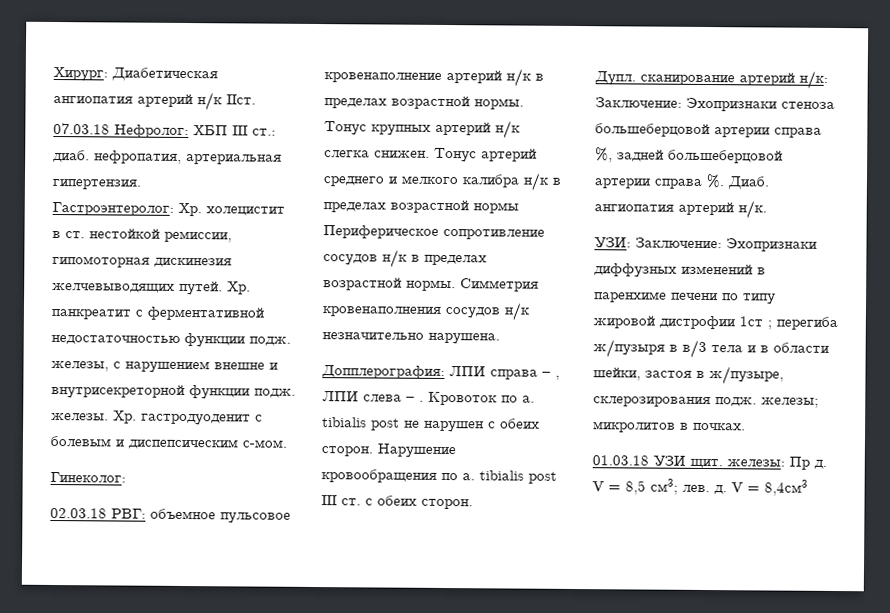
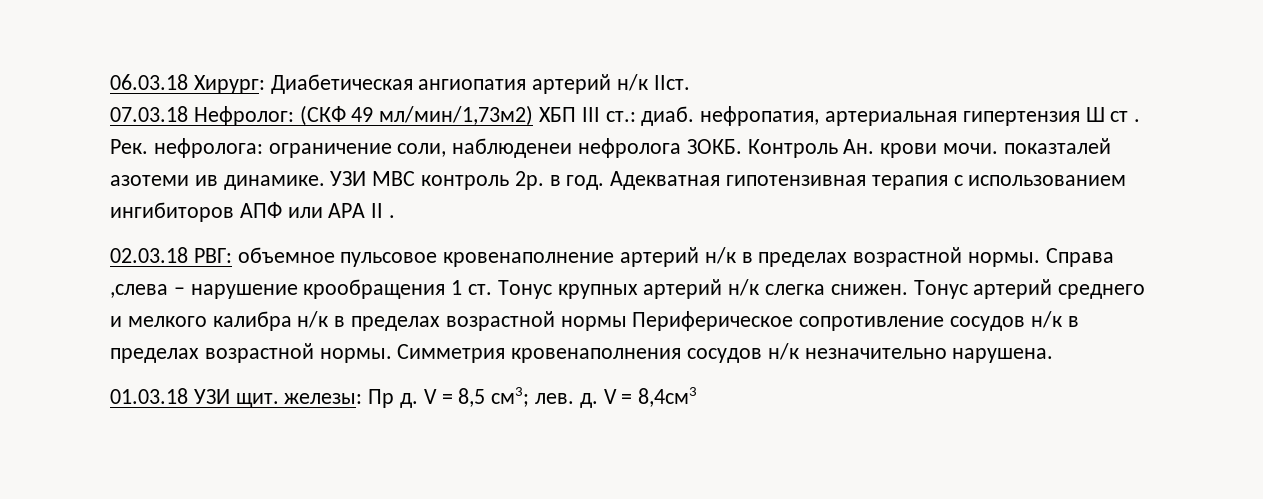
- Хирург: Диабетическая ангиопатия артерий н/к IIcт.
+ 06.03.18 Хирург: Диабетическая ангиопатия артерий н/к IIcт.
- 07.03.18 Нефролог: ХБП III ст.: диаб. нефропатия, артериальная гипертензия.
- Гастроэнтеролог: Хр. холецистит в ст. нестойкой ремиссии, гипомоторная дискинезия желчевыводящих путей. Хр. панкреатит с ферментативной недостаточностью функции подж. железы, с нарушением внешне и внутрисекреторной функции подж. железы. Хр. гастродуоденит с болевым и диспепсическим с-мом.
- Гинеколог:
+ 07.03.18 Нефролог: (СКФ 49 мл/мин/1,73м2) ХБП III ст.: диаб. нефропатия, артериальная гипертензия Ш ст . Рек. нефролога: ограничение соли, наблюденеи нефролога ЗОКБ. Контроль Ан. крови мочи. показталей азотеми ив динамике. УЗИ МВС контроль 2р. в год. Адекватная гипотензивная терапия с использованием ингибиторов АПФ или АРА II .
- Тонус крупных артерий н/к слегка снижен.
+ Справа ,слева – нарушение крообращения 1 ст. Тонус крупных артерий н/к слегка снижен.
- Допплерография: ЛПИ справа – , ЛПИ слева – . Кровоток по а. tibialis роst не нарушен с обеих сторон. Нарушение кровообращения по а. tibialis роst III ст. с обеих сторон.
- Дупл. сканирование артерий н/к: Заключение: Эхопризнаки стеноза большеберцовой артерии справа %, задней большеберцовой артерии справа %. Диаб. ангиопатия артерий н/к.
- УЗИ: Заключение: Эхопризнаки диффузных изменений в паренхиме печени по типу жировой дистрофии 1ст ; перегиба ж/пузыря в в/3 тела и в области шейки, застоя в ж/пузыре, склерозирования подж. железы; микролитов в почках.

